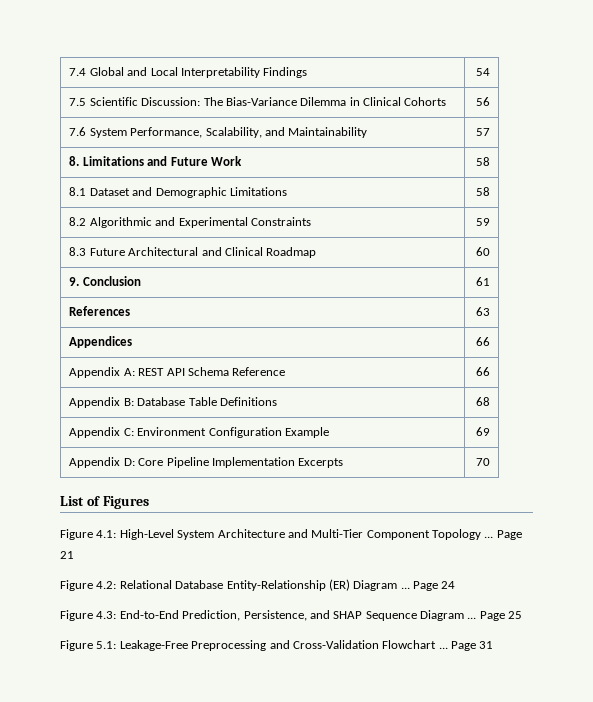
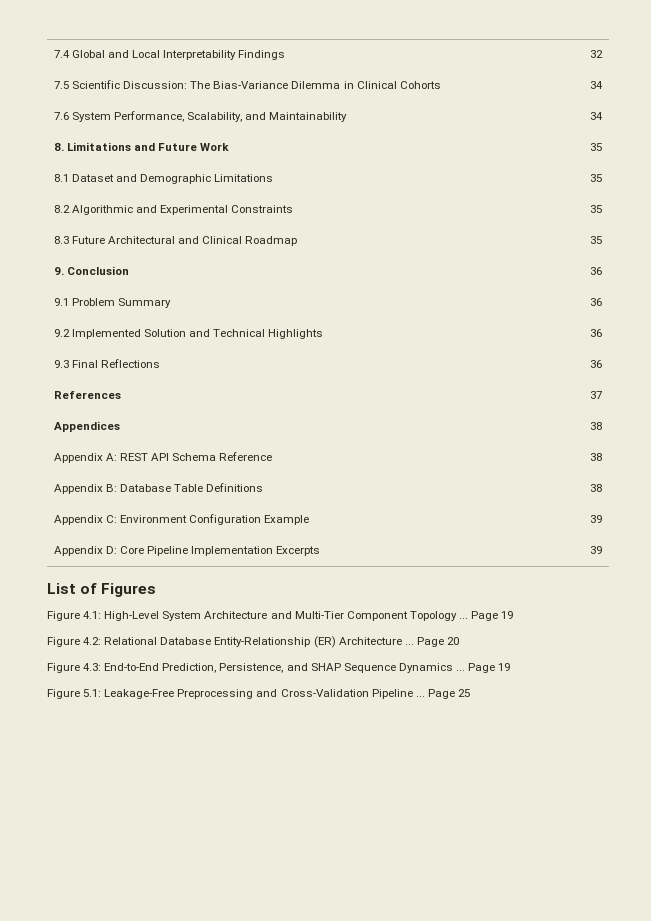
- 7.4 Global and Local Interpretability Findings | 54
+ 7.4 Global and Local Interpretability Findings | 32
- 7.5 Scientific Discussion: The Bias-Variance Dilemma in Clinical Cohorts | 56
+ 7.5 Scientific Discussion: The Bias-Variance Dilemma in Clinical Cohorts | 34
- 7.6 System Performance, Scalability, and Maintainability | 57
+ 7.6 System Performance, Scalability, and Maintainability | 34
- 8. Limitations and Future Work | 58
+ 8. Limitations and Future Work | 35
- 8.1 Dataset and Demographic Limitations | 58
+ 8.1 Dataset and Demographic Limitations | 35
- 8.2 Algorithmic and Experimental Constraints | 59
+ 8.2 Algorithmic and Experimental Constraints | 35
- 8.3 Future Architectural and Clinical Roadmap | 60
+ 8.3 Future Architectural and Clinical Roadmap | 35
- 9. Conclusion | 61
+ 9. Conclusion | 36
+ 9.1 Problem Summary | 36
+ 9.2 Implemented Solution and Technical Highlights | 36
+ 9.3 Final Reflections | 36
- References | 63
+ References | 37
- Appendices | 66
+ Appendices | 38
- Appendix A: REST API Schema Reference | 66
+ Appendix A: REST API Schema Reference | 38
- Appendix B: Database Table Definitions | 68
+ Appendix B: Database Table Definitions | 38
- Appendix C: Environment Configuration Example | 69
+ Appendix C: Environment Configuration Example | 39
- Appendix D: Core Pipeline Implementation Excerpts | 70
+ Appendix D: Core Pipeline Implementation Excerpts | 39
- Figure 4.1: High-Level System Architecture and Multi-Tier Component Topology ... Page 21
+ Figure 4.1: High-Level System Architecture and Multi-Tier Component Topology ... Page 19
- Figure 4.2: Relational Database Entity-Relationship (ER) Diagram ... Page 24
+ Figure 4.2: Relational Database Entity-Relationship (ER) Architecture ... Page 20
- Figure 4.3: End-to-End Prediction, Persistence, and SHAP Sequence Diagram ... Page 25
+ Figure 4.3: End-to-End Prediction, Persistence, and SHAP Sequence Dynamics ... Page 19
- Figure 5.1: Leakage-Free Preprocessing and Cross-Validation Flowchart ... Page 31
+ Figure 5.1: Leakage-Free Preprocessing and Cross-Validation Pipeline ... Page 25

